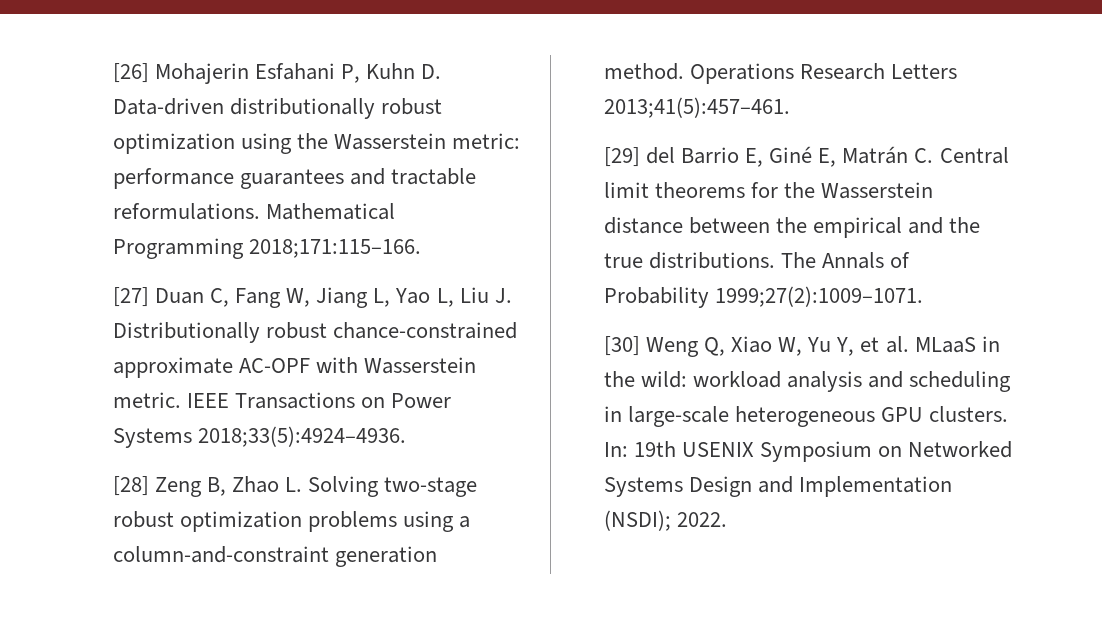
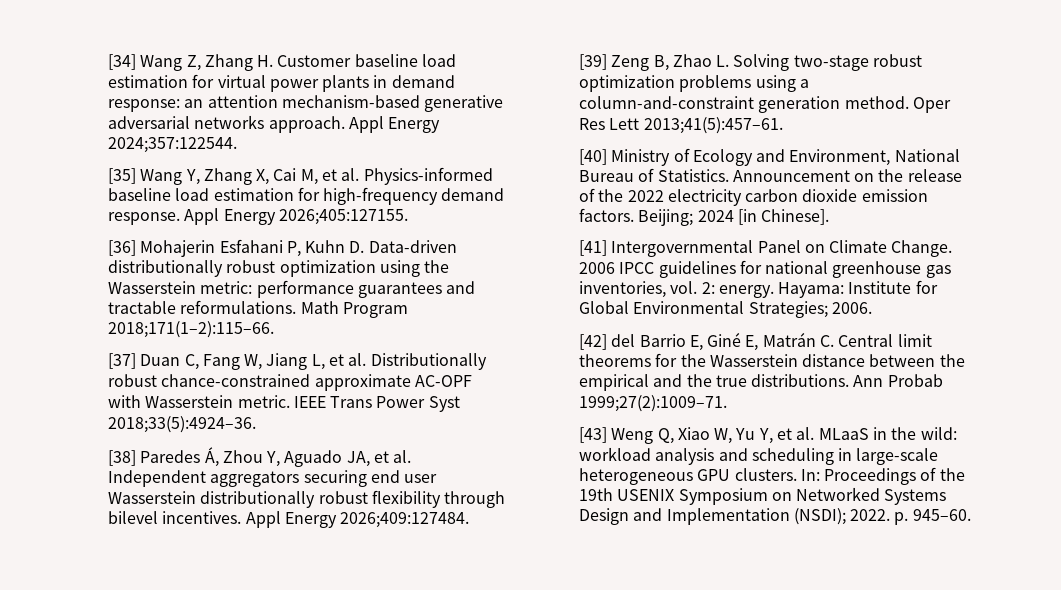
- [26] Mohajerin Esfahani P, Kuhn D. Data-driven distributionally robust optimization using the Wasserstein metric: performance guarantees and tractable reformulations.
+ [34] Wang Z, Zhang H. Customer baseline load estimation for virtual power plants in demand response: an attention mechanism-based generative adversarial networks approach. Appl Energy 2024;357:122544.
+ [35] Wang Y, Zhang X, Cai M, et al. Physics-informed baseline load estimation for high-frequency demand response. Appl Energy 2026;405:127155.
+ [36] Mohajerin Esfahani P, Kuhn D. Data-driven distributionally robust optimization using the Wasserstein metric: performance guarantees and tractable reformulations.
- Mathematical Programming 2018;171:115–166.
- [27] Duan C, Fang W, Jiang L, Yao L, Liu J. Distributionally robust chance-constrained approximate AC-OPF with Wasserstein metric.
+ Math Program 2018;171(1–2):115–66.
+ [37] Duan C, Fang W, Jiang L, et al. Distributionally robust chance-constrained approximate AC-OPF with Wasserstein metric.
- IEEE Transactions on Power Systems 2018;33(5):4924–4936.
- [28] Zeng B, Zhao L. Solving two-stage robust optimization problems using a column-and-constraint generation method.
+ IEEE Trans Power Syst 2018;33(5):4924–36.
+ [38] Paredes Á, Zhou Y, Aguado JA, et al. Independent aggregators securing end user Wasserstein distributionally robust flexibility through bilevel incentives. Appl Energy 2026;409:127484.
+ [39] Zeng B, Zhao L. Solving two-stage robust optimization problems using a column-and-constraint generation method.
- Operations Research Letters 2013;41(5):457–461.
- [29] del Barrio E, Giné E, Matrán C. Central limit theorems for the Wasserstein distance between the empirical and the true distributions.
+ Oper Res Lett 2013;41(5):457–61.
+ [40] Ministry of Ecology and Environment, National Bureau of Statistics. Announcement on the release of the 2022 electricity carbon dioxide emission factors. Beijing; 2024 [in Chinese].
+ [41] Intergovernmental Panel on Climate Change. 2006 IPCC guidelines for national greenhouse gas inventories, vol. 2: energy. Hayama: Institute for Global Environmental Strategies; 2006.
+ [42] del Barrio E, Giné E, Matrán C. Central limit theorems for the Wasserstein distance between the empirical and the true distributions.
- The Annals of Probability 1999;27(2):1009–1071.
- [30] Weng Q, Xiao W, Yu Y, et al. MLaaS in the wild: workload analysis and scheduling in large-scale heterogeneous GPU clusters.
+ Ann Probab 1999;27(2):1009–71.
+ [43] Weng Q, Xiao W, Yu Y, et al. MLaaS in the wild: workload analysis and scheduling in large-scale heterogeneous GPU clusters.
- In: 19th USENIX Symposium on Networked Systems Design and Implementation (NSDI); 2022.
+ In: Proceedings of the 19th USENIX Symposium on Networked Systems Design and Implementation (NSDI); 2022. p. 945–60.

